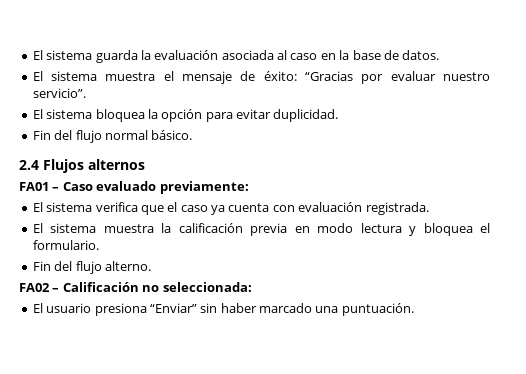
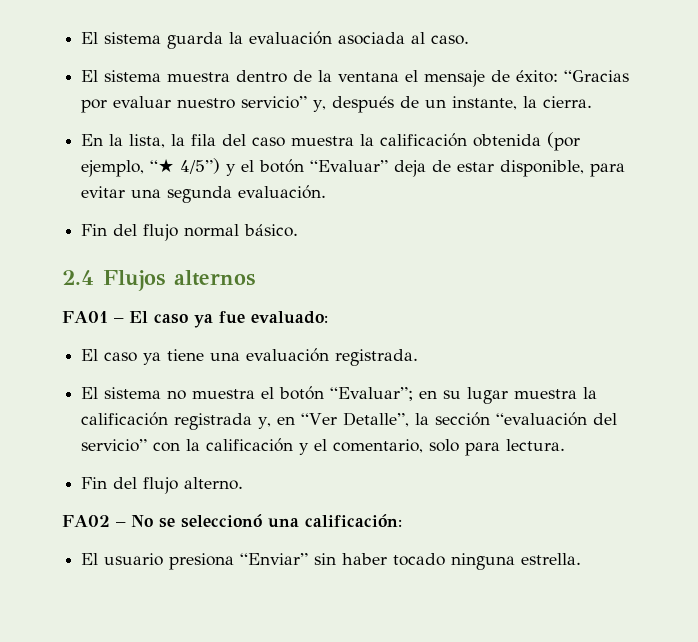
- El sistema guarda la evaluación asociada al caso en la base de datos.
- El sistema muestra el mensaje de éxito: “Gracias por evaluar nuestro servicio”.
- El sistema bloquea la opción para evitar duplicidad.
+ El sistema guarda la evaluación asociada al caso.
+ El sistema muestra dentro de la ventana el mensaje de éxito: “Gracias por evaluar nuestro servicio” y, después de un instante, la cierra.
+ En la lista, la fila del caso muestra la calificación obtenida (por ejemplo, “★ 4/5”) y el botón “Evaluar” deja de estar disponible, para evitar una segunda evaluación.
- FA01 – Caso evaluado previamente:
- El sistema verifica que el caso ya cuenta con evaluación registrada.
- El sistema muestra la calificación previa en modo lectura y bloquea el formulario.
+ FA01 – El caso ya fue evaluado:
+ El caso ya tiene una evaluación registrada.
+ El sistema no muestra el botón “Evaluar”; en su lugar muestra la calificación registrada y, en “Ver Detalle”, la sección “evaluación del servicio” con la calificación y el comentario, solo para lectura.
- FA02 – Calificación no seleccionada:
+ FA02 – No se seleccionó una calificación:
- El usuario presiona “Enviar” sin haber marcado una puntuación.
+ El usuario presiona “Enviar” sin haber tocado ninguna estrella.

